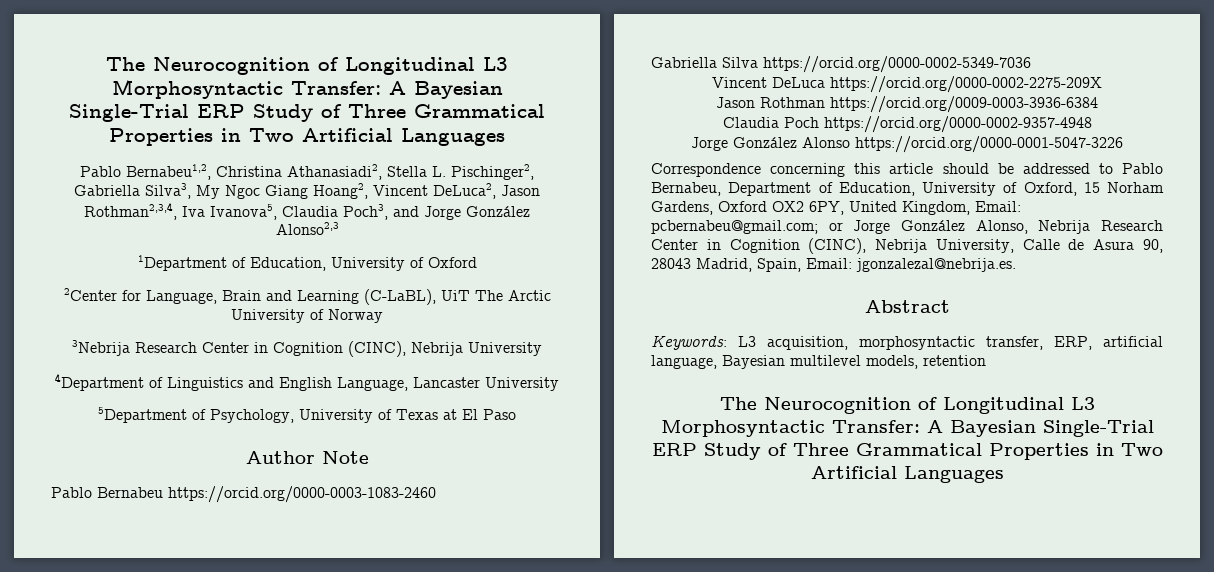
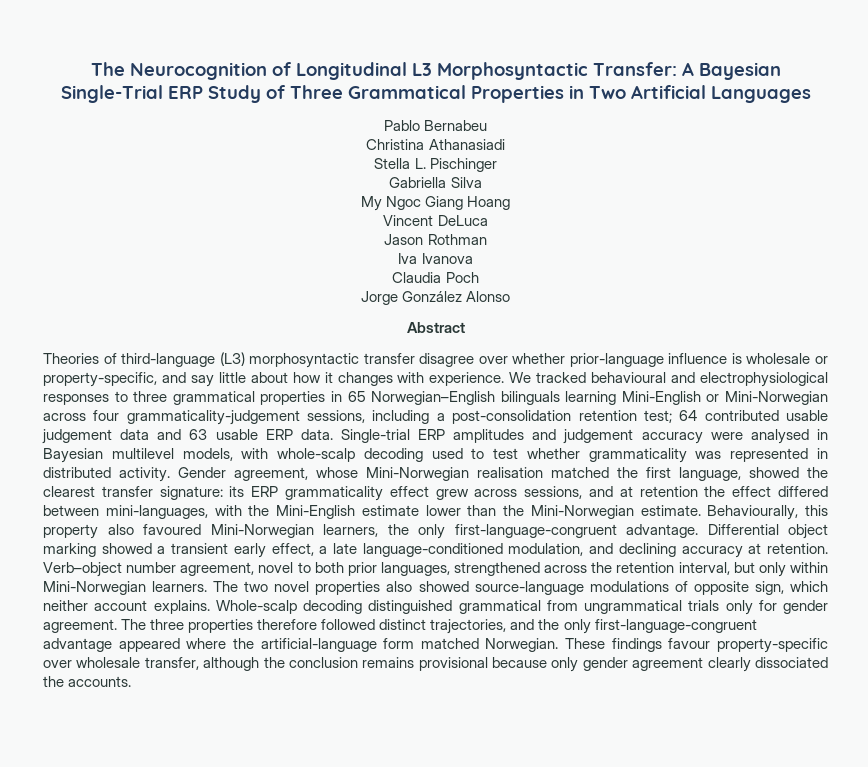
- Pablo Bernabeu1,2, Christina Athanasiadi2, Stella L. Pischinger2, Gabriella Silva3, My Ngoc Giang Hoang2, Vincent DeLuca2, Jason Rothman2,3,4, Iva Ivanova5, Claudia Poch3, and Jorge González Alonso2,3
- 1Department of Education, University of Oxford
- 2Center for Language, Brain and Learning (C-LaBL), UiT The Arctic University of Norway
- 3Nebrija Research Center in Cognition (CINC), Nebrija University
- 4Department of Linguistics and English Language, Lancaster University
- 5Department of Psychology, University of Texas at El Paso
- Author Note
- Pablo Bernabeu https://orcid.org/0000-0003-1083-2460
- Gabriella Silva https://orcid.org/0000-0002-5349-7036
+ Pablo Bernabeu
+ Christina Athanasiadi
+ Stella L. Pischinger
+ Gabriella Silva
+ My Ngoc Giang Hoang
- Vincent DeLuca https://orcid.org/0000-0002-2275-209X
+ Vincent DeLuca
- Jason Rothman https://orcid.org/0009-0003-3936-6384
+ Jason Rothman
+ Iva Ivanova
- Claudia Poch https://orcid.org/0000-0002-9357-4948
+ Claudia Poch
- Jorge González Alonso https://orcid.org/0000-0001-5047-3226
- Correspondence concerning this article should be addressed to Pablo Bernabeu, Department of Education, University of Oxford, 15 Norham Gardens, Oxford OX2 6PY, United Kingdom, Email: pcbernabeu@gmail.com; or Jorge González Alonso, Nebrija Research Center in Cognition (CINC), Nebrija University, Calle de Asura 90, 28043 Madrid, Spain, Email: jgonzalezal@nebrija.es.
+ Jorge González Alonso
  Abstract
- Keywords: L3 acquisition, morphosyntactic transfer, ERP, artificial language, Bayesian multilevel models, retention
- The Neurocognition of Longitudinal L3 Morphosyntactic Transfer: A Bayesian Single-Trial ERP Study of Three Grammatical Properties in Two Artificial Languages
+ Theories of third-language (L3) morphosyntactic transfer disagree over whether prior-language influence is wholesale or property-specific, and say little about how it changes with experience. We tracked behavioural and electrophysiological responses to three grammatical properties in 65 Norwegian–English bilinguals learning Mini-English or Mini-Norwegian across four grammaticality-judgement sessions, including a post-consolidation retention test; 64 contributed usable judgement data and 63 usable ERP data. Single-trial ERP amplitudes and judgement accuracy were analysed in Bayesian multilevel models, with whole-scalp decoding used to test whether grammaticality was represented in distributed activity. Gender agreement, whose Mini-Norwegian realisation matched the first language, showed the clearest transfer signature: its ERP grammaticality effect grew across sessions, and at retention the effect differed between mini-languages, with the Mini-English estimate lower than the Mini-Norwegian estimate. Behaviourally, this property also favoured Mini-Norwegian learners, the only first-language-congruent advantage. Differential object marking showed a transient early effect, a late language-conditioned modulation, and declining accuracy at retention. Verb–object number agreement, novel to both prior languages, strengthened across the retention interval, but only within Mini-Norwegian learners. The two novel properties also showed source-language modulations of opposite sign, which neither account explains. Whole-scalp decoding distinguished grammatical from ungrammatical trials only for gender agreement. The three properties therefore followed distinct trajectories, and the only first-language-congruent advantage appeared where the artificial-language form matched Norwegian. These findings favour property-specific over wholesale transfer, although the conclusion remains provisional because only gender agreement clearly dissociated the accounts.

